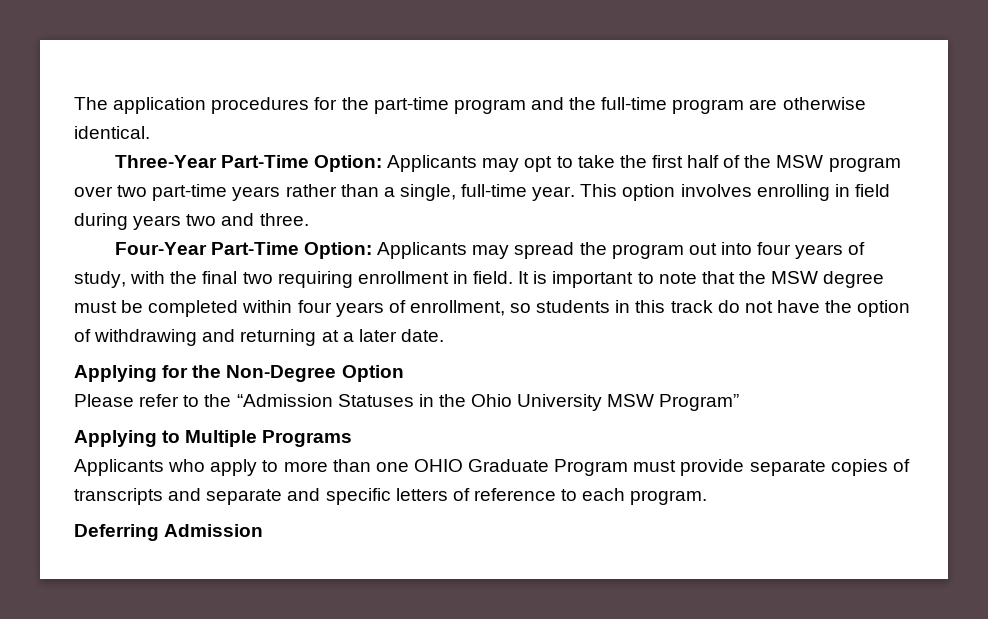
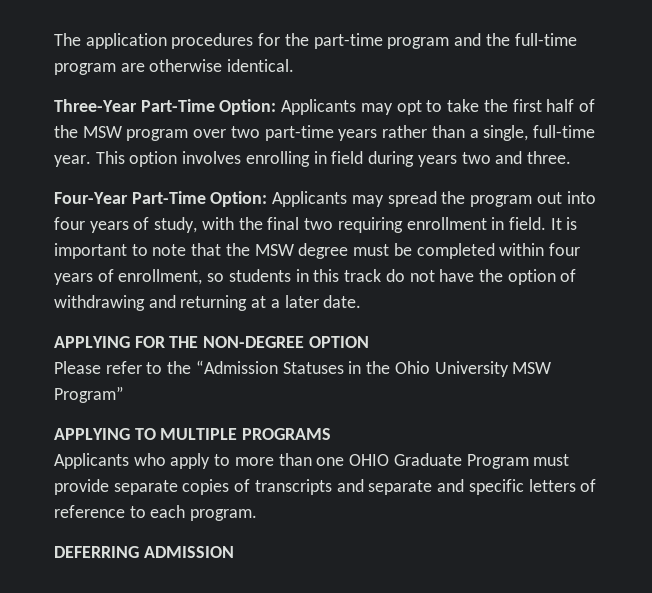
- Applying for the Non-Degree Option
+ APPLYING FOR THE NON-DEGREE OPTION
- Applying to Multiple Programs
+ APPLYING TO MULTIPLE PROGRAMS
- Deferring Admission
+ DEFERRING ADMISSION

